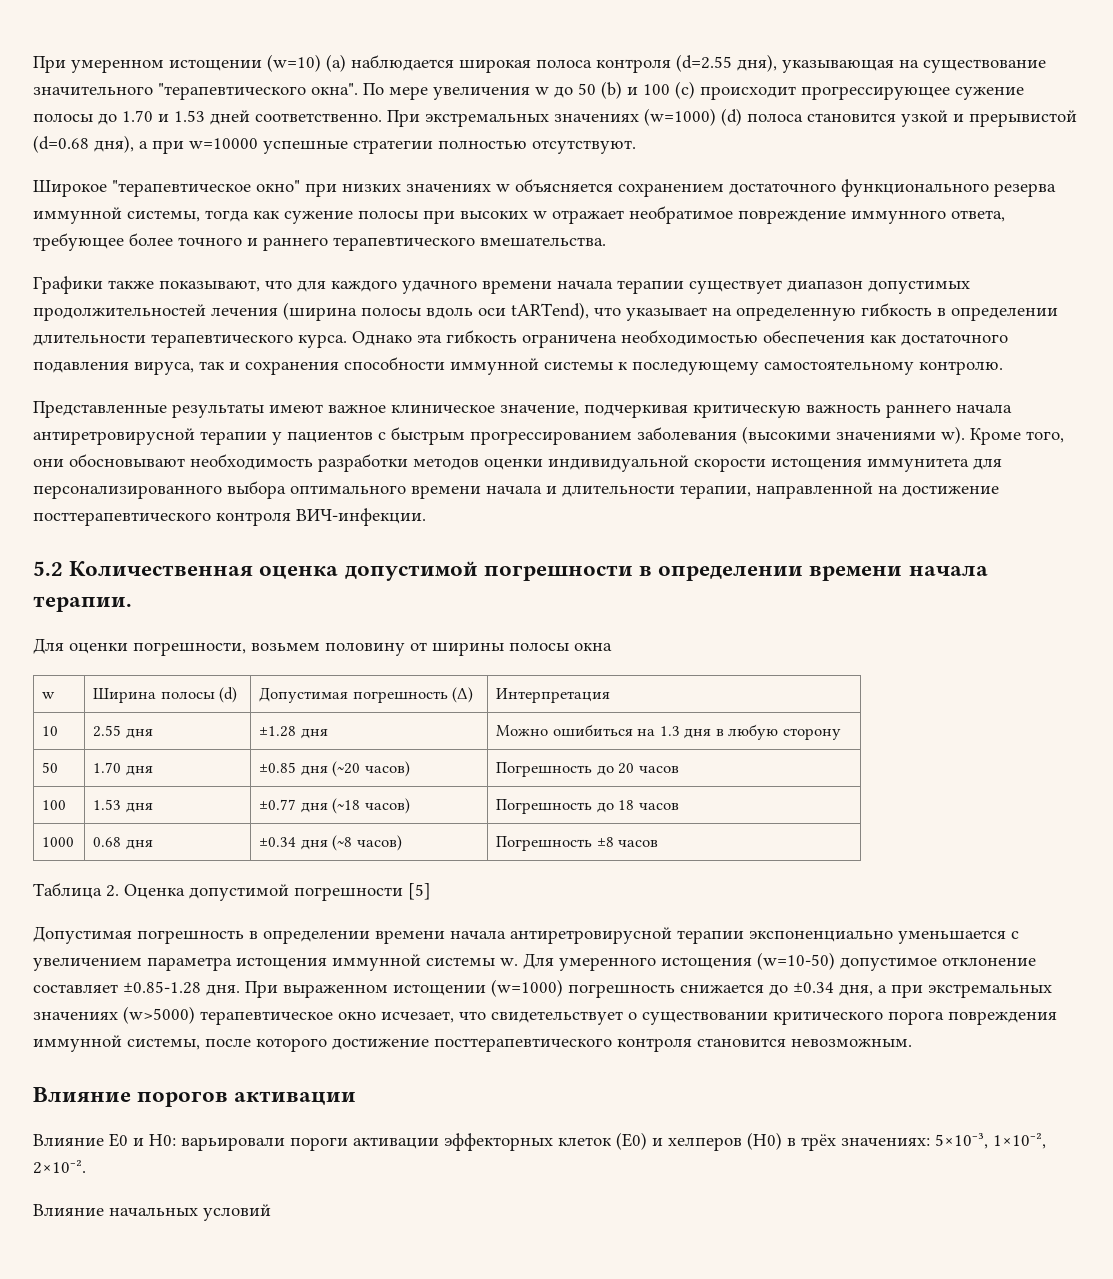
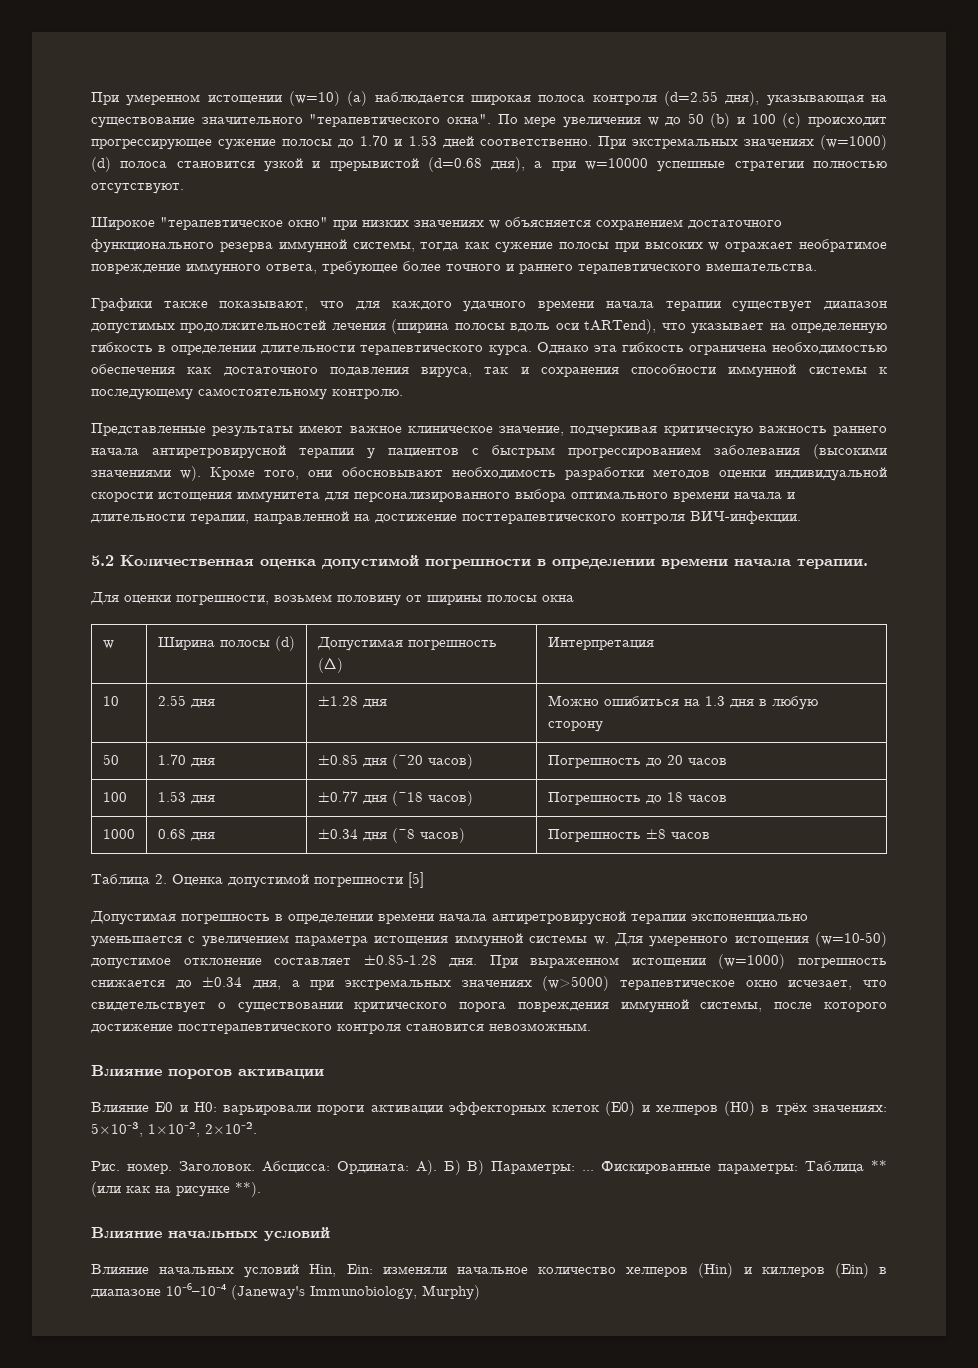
+ Рис. номер. Заголовок. Абсцисса: Ордината: А). Б) В) Параметры: ... Фискированные параметры: Таблица ** (или как на рисунке **).
  Влияние начальных условий
+ Влияние начальных условий Hin, Ein: изменяли начальное количество хелперов (Hin) и киллеров (Ein) в диапазоне 10⁻⁶–10⁻⁴ (Janeway's Immunobiology, Murphy)

